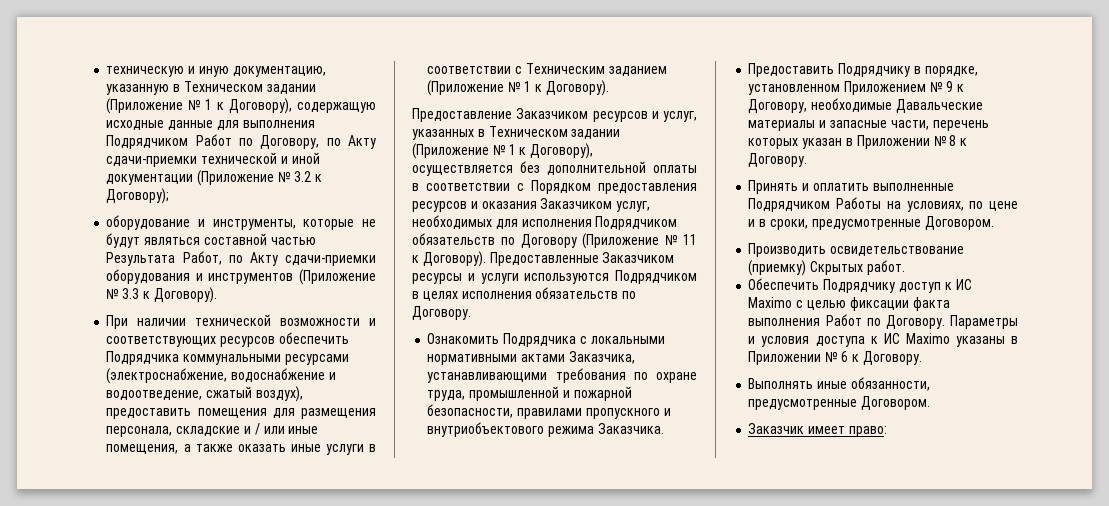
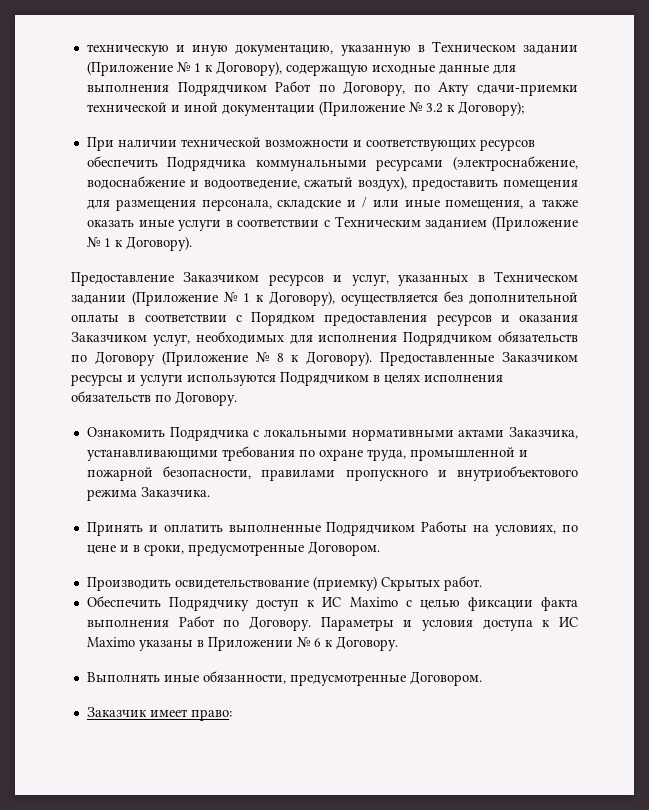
- оборудование и инструменты, которые не будут являться составной частью Результата Работ, по Акту сдачи-приемки оборудования и инструментов (Приложение № 3.3 к Договору).
- Предоставление Заказчиком ресурсов и услуг, указанных в Техническом задании (Приложение № 1 к Договору), осуществляется без дополнительной оплаты в соответствии с Порядком предоставления ресурсов и оказания Заказчиком услуг, необходимых для исполнения Подрядчиком обязательств по Договору (Приложение № 11 к Договору).
+ Предоставление Заказчиком ресурсов и услуг, указанных в Техническом задании (Приложение № 1 к Договору), осуществляется без дополнительной оплаты в соответствии с Порядком предоставления ресурсов и оказания Заказчиком услуг, необходимых для исполнения Подрядчиком обязательств по Договору (Приложение № 8 к Договору).
- Предоставить Подрядчику в порядке, установленном Приложением № 9 к Договору, необходимые Давальческие материалы и запасные части, перечень которых указан в Приложении № 8 к Договору.

